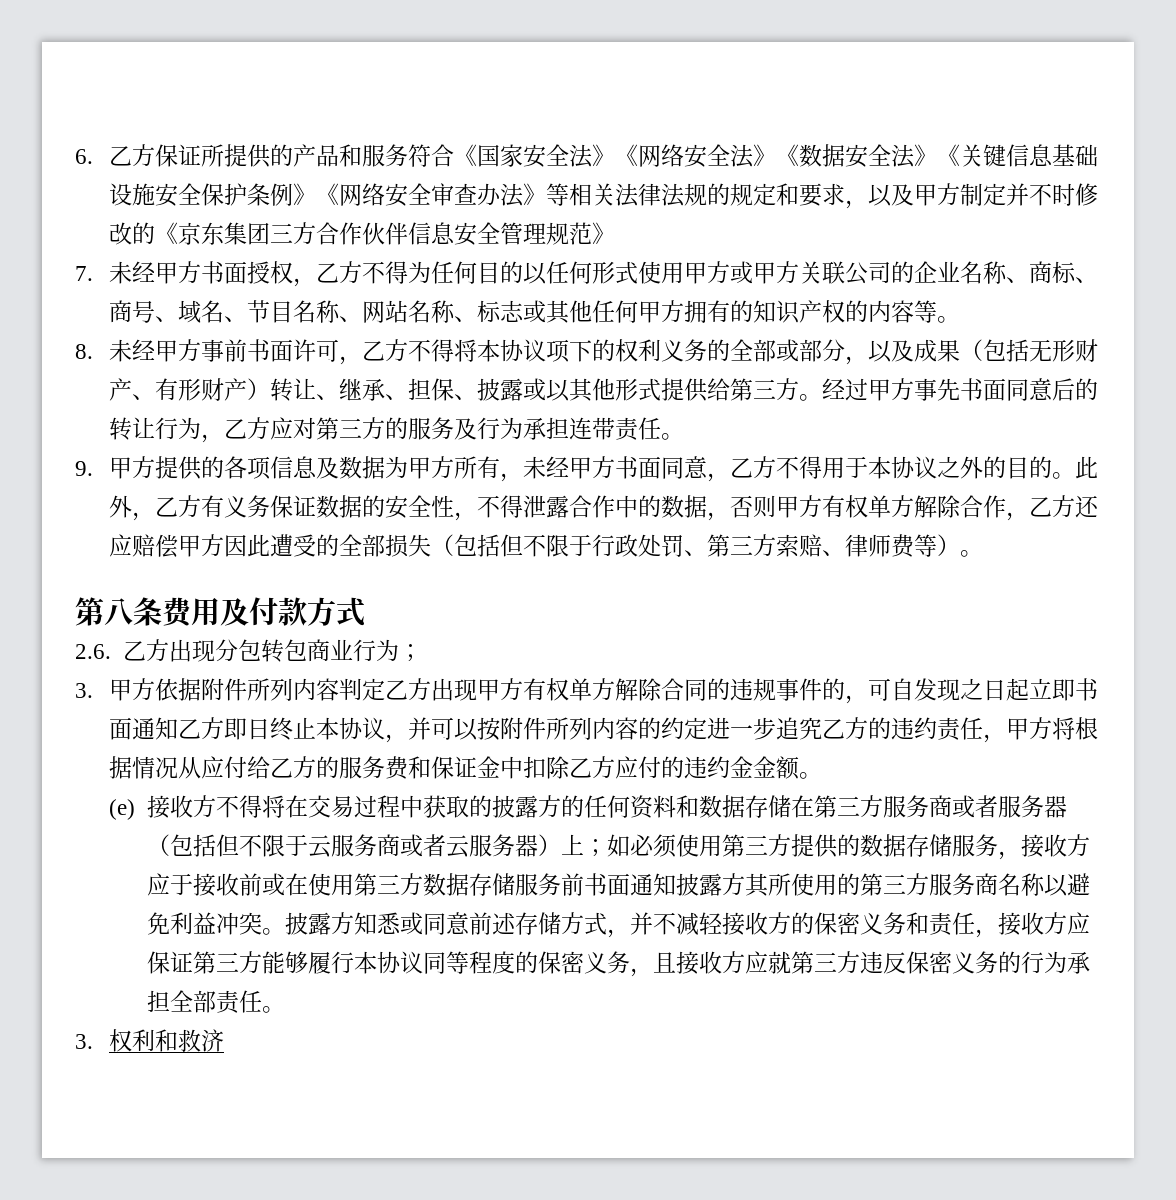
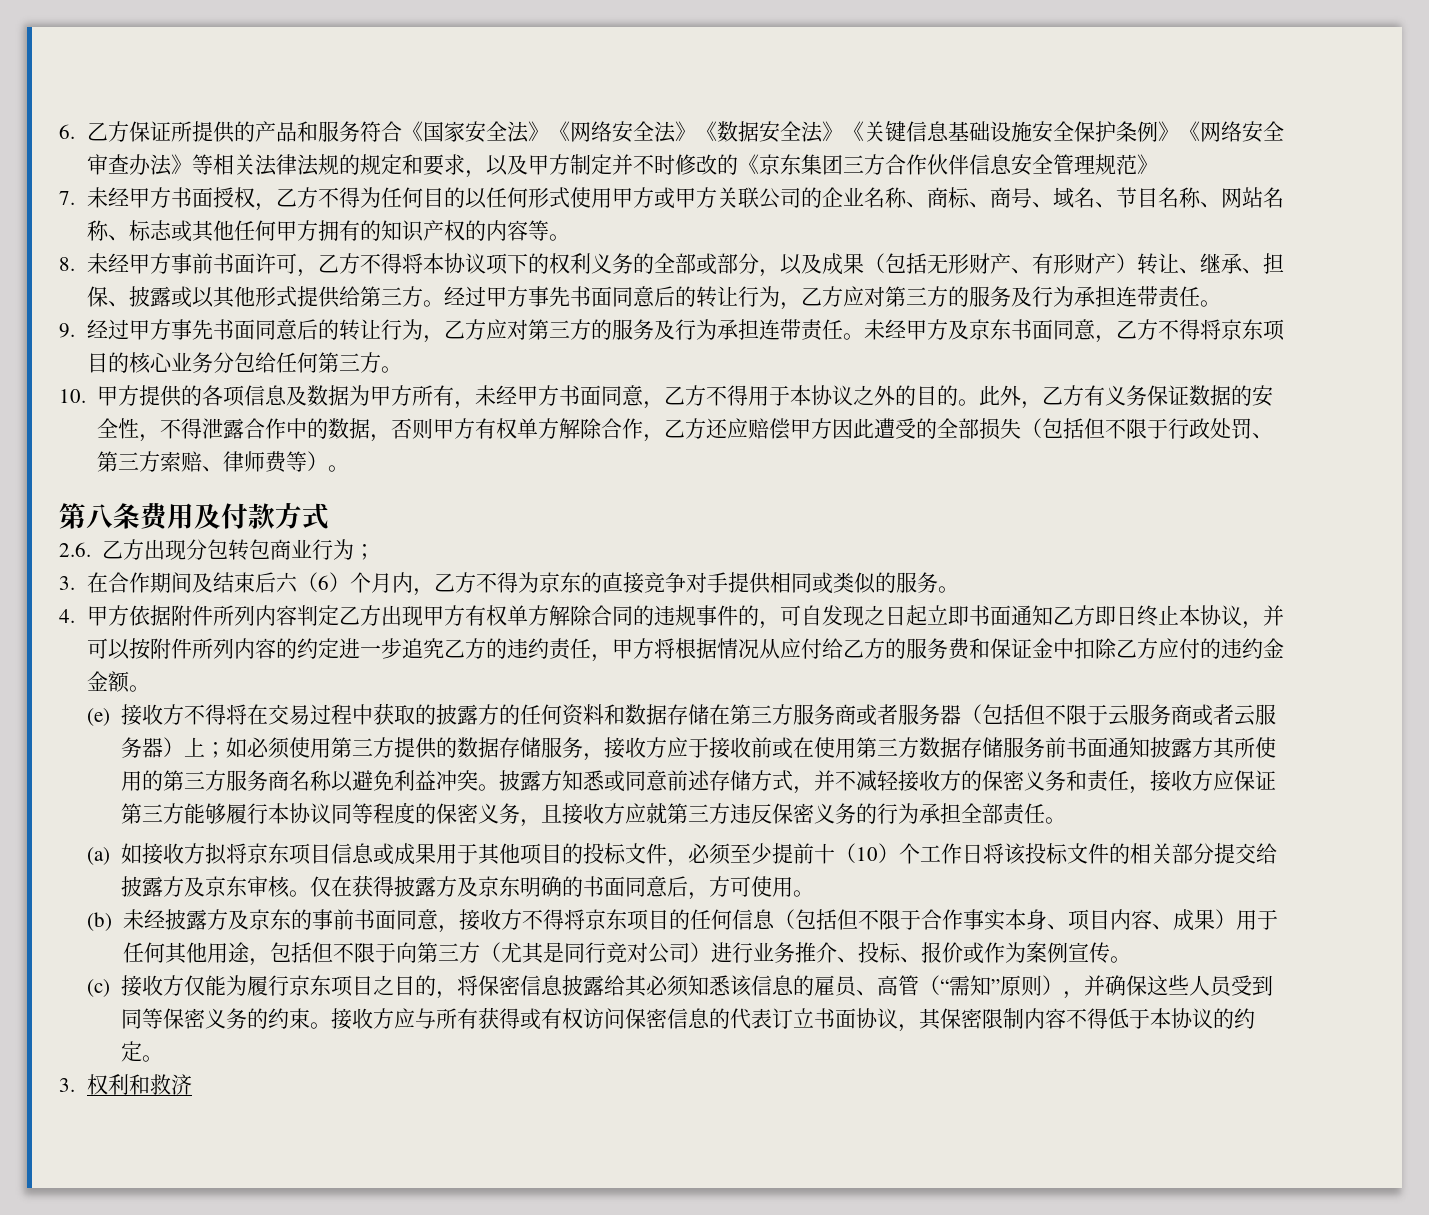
- 9.甲方提供的各项信息及数据为甲方所有，未经甲方书面同意，乙方不得用于本协议之外的目的。
+ 9.经过甲方事先书面同意后的转让行为，乙方应对第三方的服务及行为承担连带责任。未经甲方及京东书面同意，乙方不得将京东项目的核心业务分包给任何第三方。
+ 10.甲方提供的各项信息及数据为甲方所有，未经甲方书面同意，乙方不得用于本协议之外的目的。
- 3.甲方依据附件所列内容判定乙方出现甲方有权单方解除合同的违规事件的，可自发现之日起立即书面通知乙方即日终止本协议，并可以按附件所列内容的约定进一步追究乙方的违约责任，甲方将根据情况从应付给乙方的服务费和保证金中扣除乙方应付的违约金金额。
+ 3.在合作期间及结束后六（6）个月内，乙方不得为京东的直接竞争对手提供相同或类似的服务。
+ 4.甲方依据附件所列内容判定乙方出现甲方有权单方解除合同的违规事件的，可自发现之日起立即书面通知乙方即日终止本协议，并可以按附件所列内容的约定进一步追究乙方的违约责任，甲方将根据情况从应付给乙方的服务费和保证金中扣除乙方应付的违约金金额。
+ (a)如接收方拟将京东项目信息或成果用于其他项目的投标文件，必须至少提前十（10）个工作日将该投标文件的相关部分提交给披露方及京东审核。仅在获得披露方及京东明确的书面同意后，方可使用。
+ (b)未经披露方及京东的事前书面同意，接收方不得将京东项目的任何信息（包括但不限于合作事实本身、项目内容、成果）用于任何其他用途，包括但不限于向第三方（尤其是同行竞对公司）进行业务推介、投标、报价或作为案例宣传。
+ (c)接收方仅能为履行京东项目之目的，将保密信息披露给其必须知悉该信息的雇员、高管（“需知”原则），并确保这些人员受到同等保密义务的约束。接收方应与所有获得或有权访问保密信息的代表订立书面协议，其保密限制内容不得低于本协议的约定。

